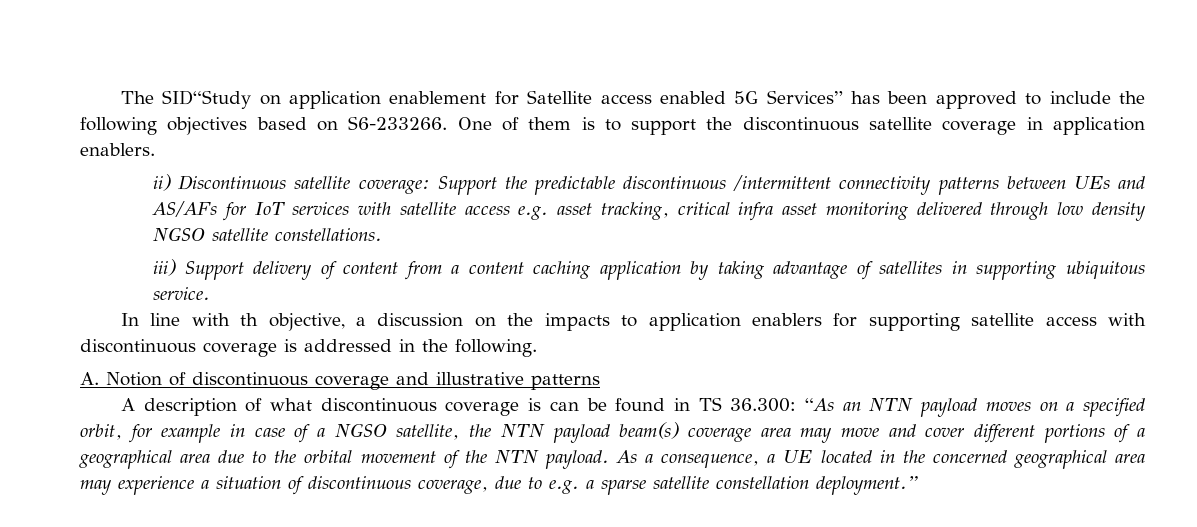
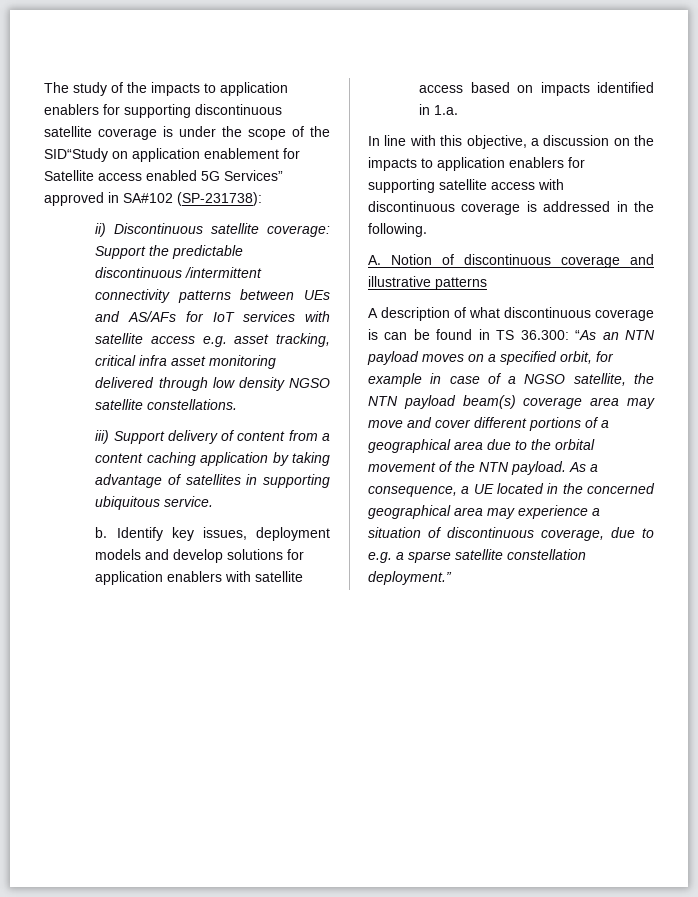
- The SID“Study on application enablement for Satellite access enabled 5G Services” has been approved to include the following objectives based on S6-233266. One of them is to support the discontinuous satellite coverage in application enablers.
+ The study of the impacts to application enablers for supporting discontinuous satellite coverage is under the scope of the SID“Study on application enablement for Satellite access enabled 5G Services” approved in SA#102 (SP-231738):
+ b. Identify key issues, deployment models and develop solutions for application enablers with satellite access based on impacts identified in 1.a.
- In line with th objective, a discussion on the impacts to application enablers for supporting satellite access with discontinuous coverage is addressed in the following.
+ In line with this objective, a discussion on the impacts to application enablers for supporting satellite access with discontinuous coverage is addressed in the following.

